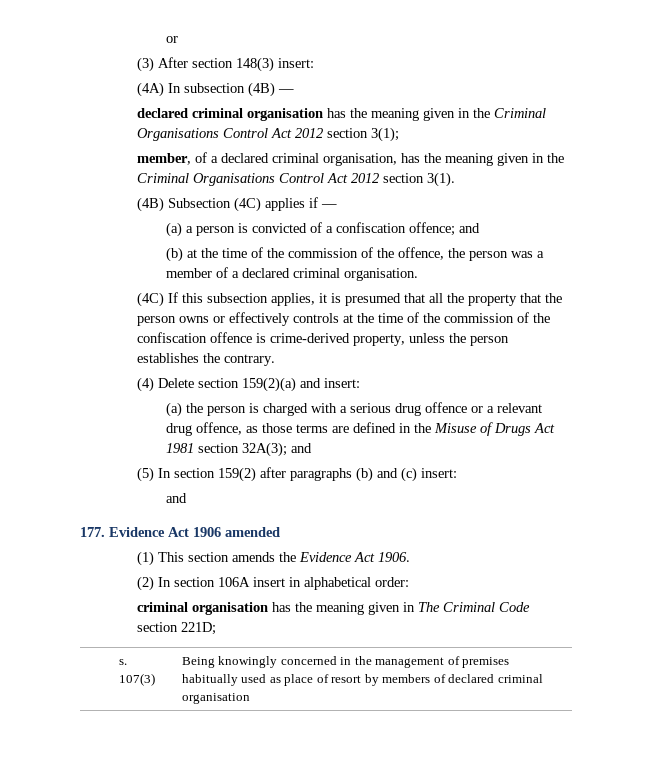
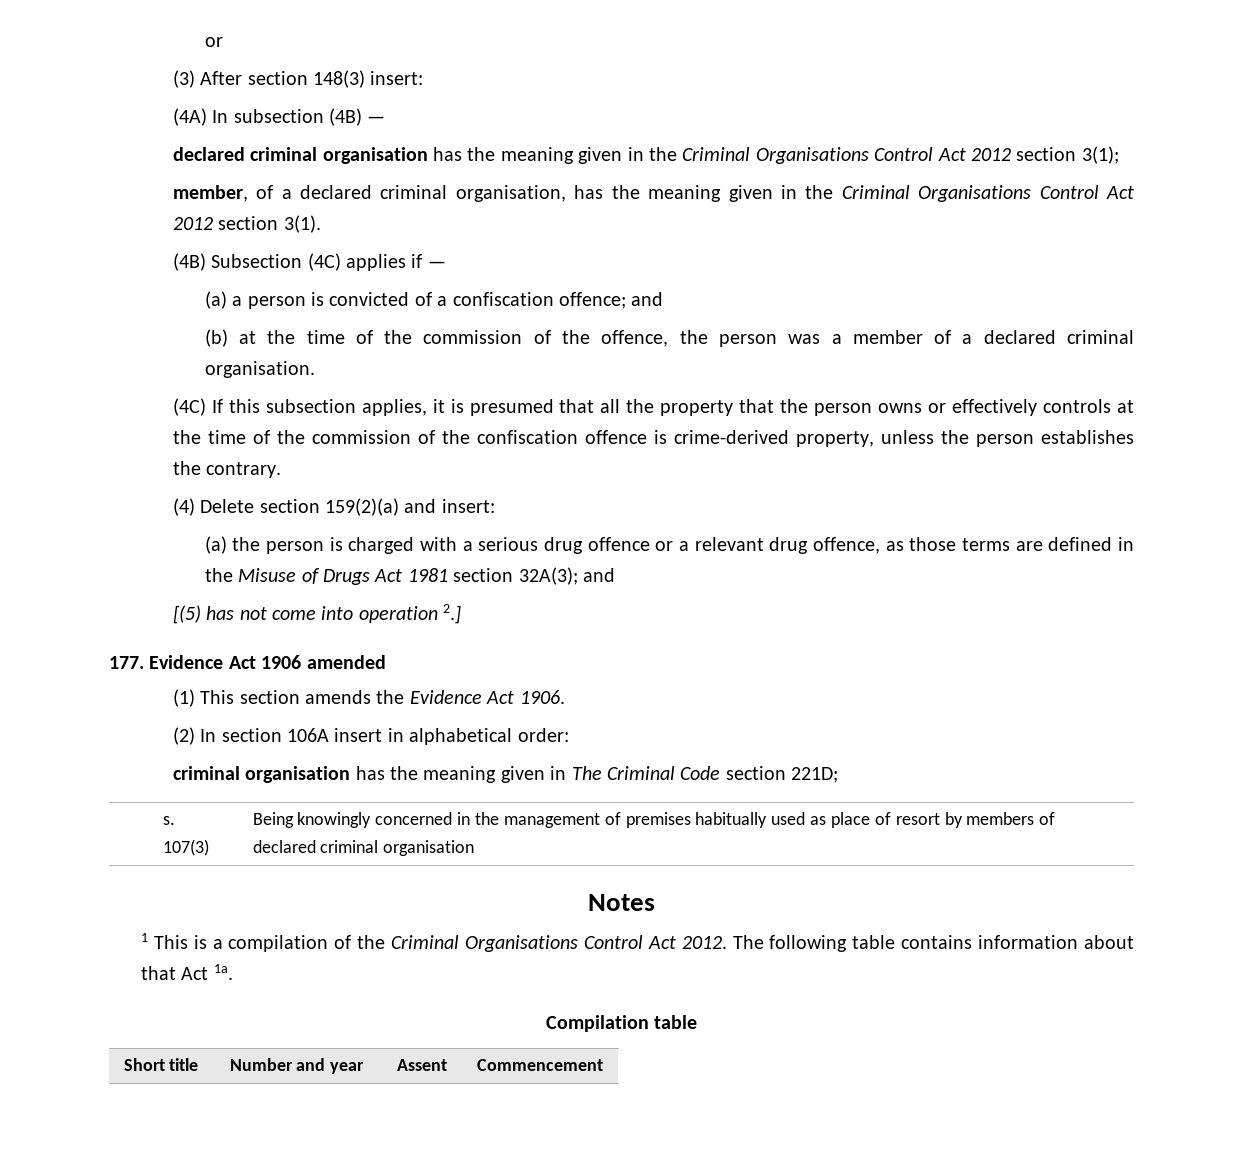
- (5) In section 159(2) after paragraphs (b) and (c) insert:
- and
+ [(5) has not come into operation 2.]
+ Notes
+ 1 This is a compilation of the Criminal Organisations Control Act 2012. The following table contains information about that Act 1a.
+ Compilation table
+ Short title | Number and year | Assent | Commencement

